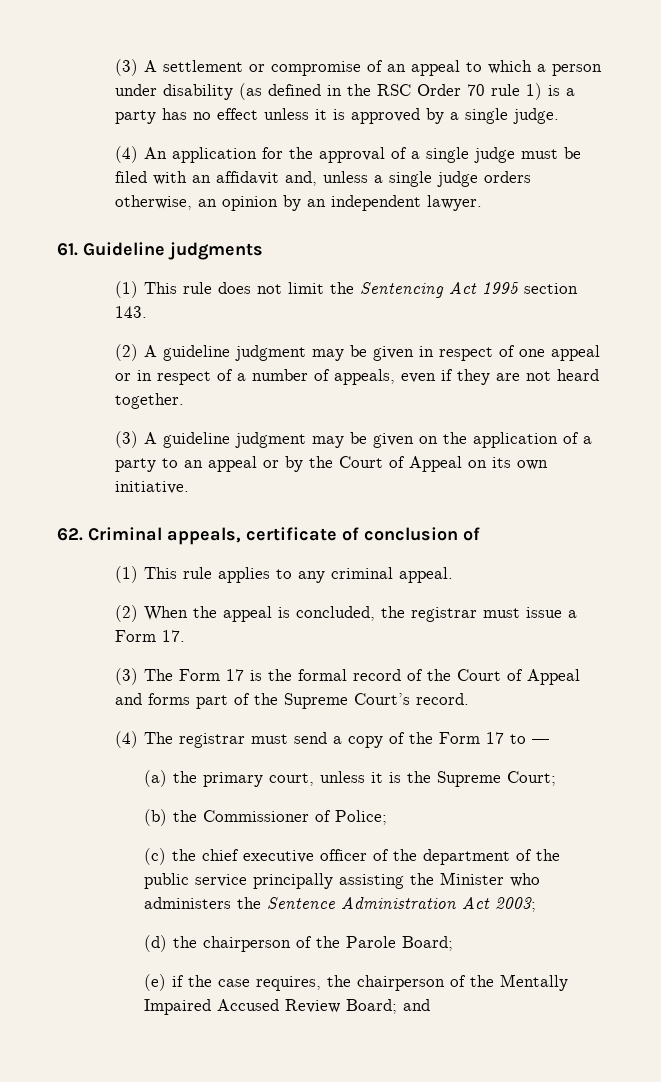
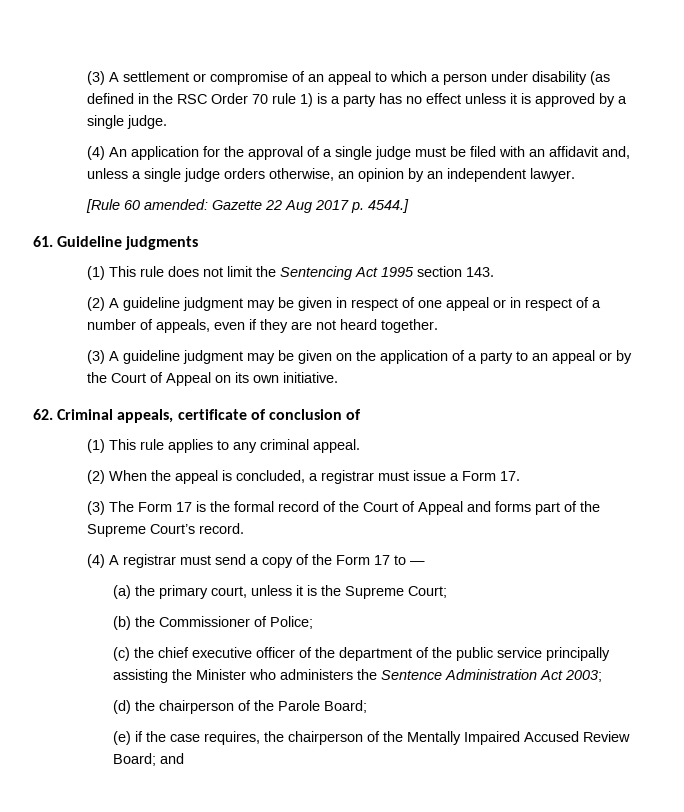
+ [Rule 60 amended: Gazette 22 Aug 2017 p. 4544.]
- (2) When the appeal is concluded, the registrar must issue a Form 17.
+ (2) When the appeal is concluded, a registrar must issue a Form 17.
- (4) The registrar must send a copy of the Form 17 to —
+ (4) A registrar must send a copy of the Form 17 to —

